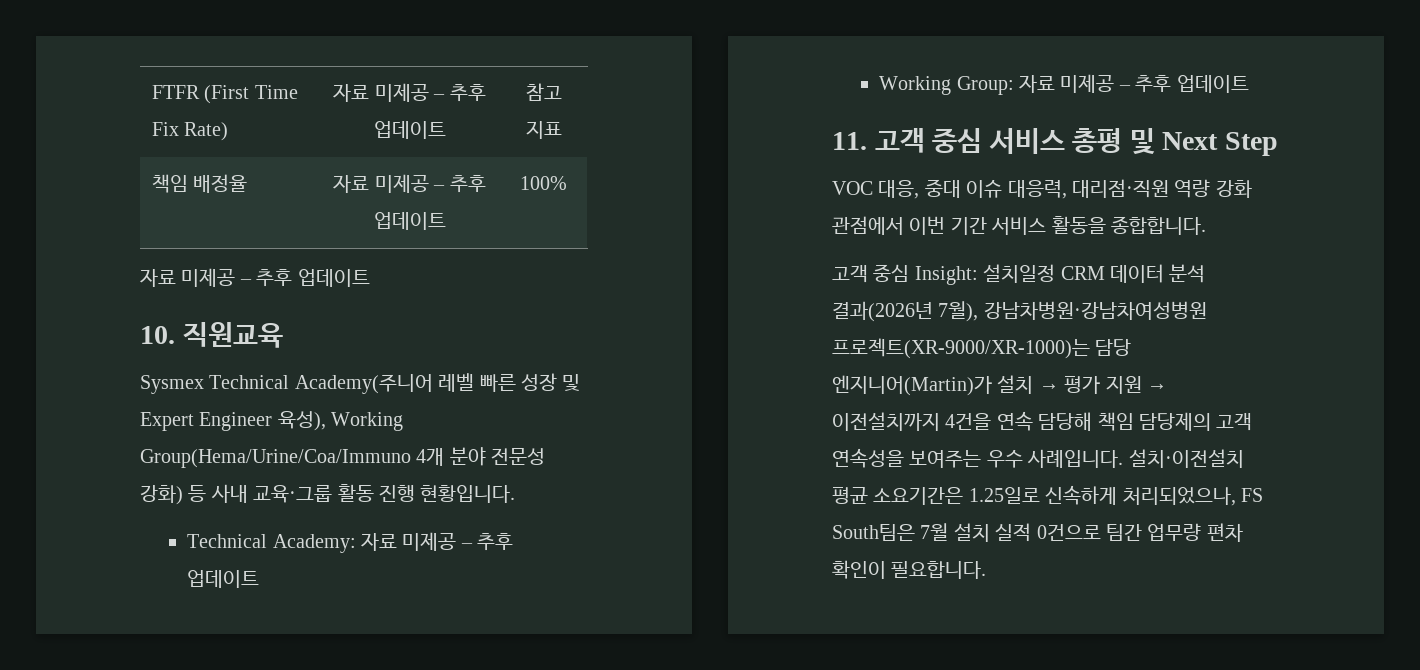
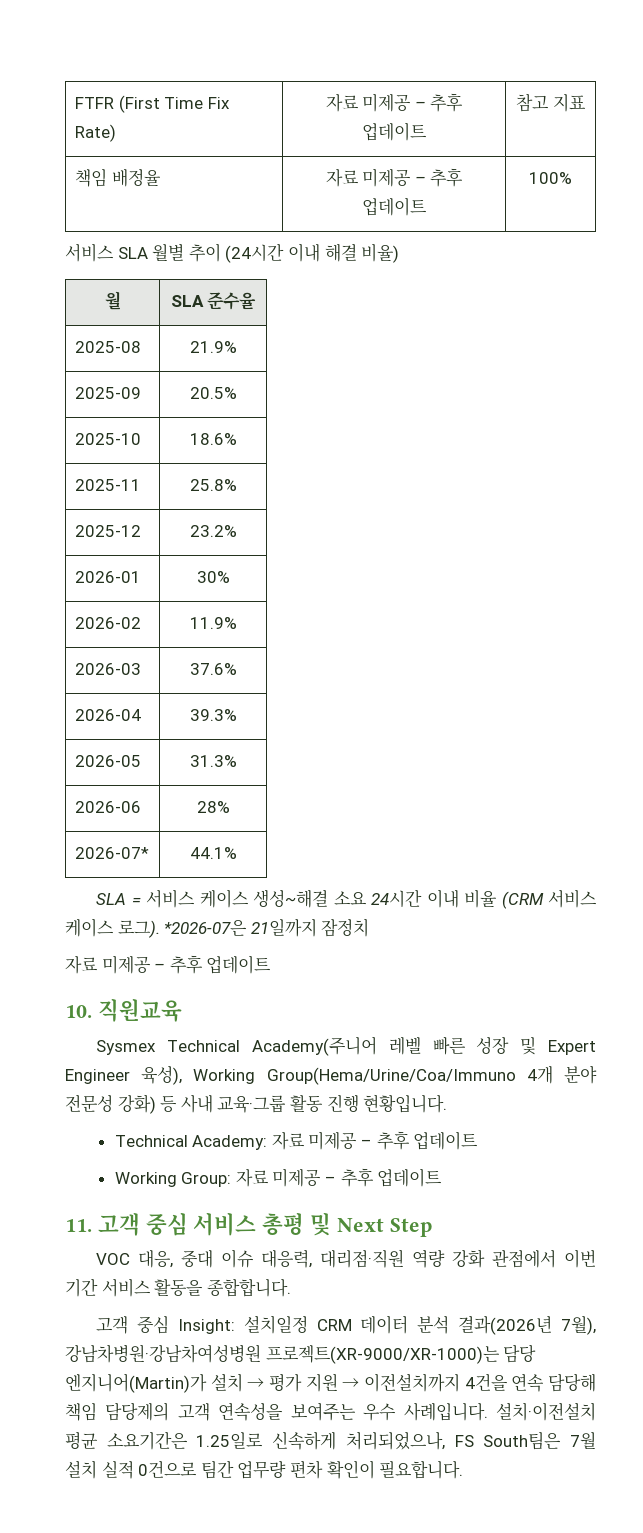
+ 서비스 SLA 월별 추이 (24시간 이내 해결 비율)
+ 월 | SLA 준수율
+ 2025-08 | 21.9%
+ 2025-09 | 20.5%
+ 2025-10 | 18.6%
+ 2025-11 | 25.8%
+ 2025-12 | 23.2%
+ 2026-01 | 30%
+ 2026-02 | 11.9%
+ 2026-03 | 37.6%
+ 2026-04 | 39.3%
+ 2026-05 | 31.3%
+ 2026-06 | 28%
+ 2026-07* | 44.1%
+ SLA = 서비스 케이스 생성~해결 소요 24시간 이내 비율 (CRM 서비스 케이스 로그). *2026-07은 21일까지 잠정치

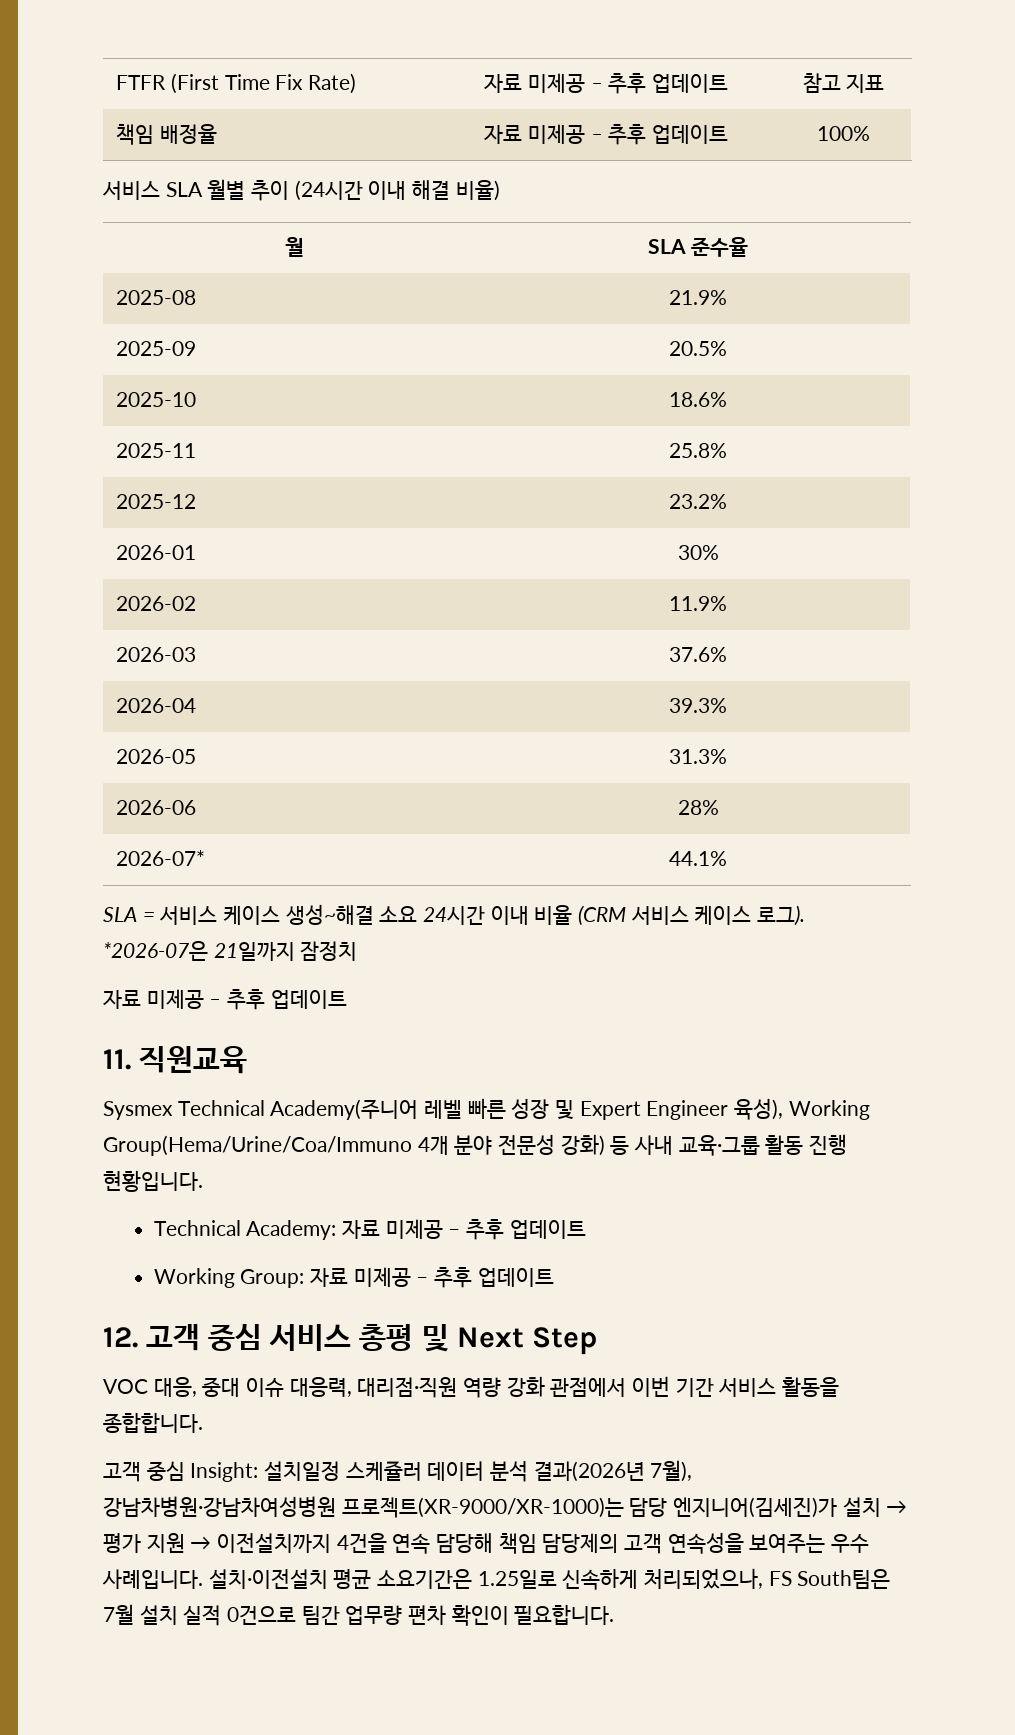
- 10. 직원교육
+ 11. 직원교육
- 11. 고객 중심 서비스 총평 및 Next Step
+ 12. 고객 중심 서비스 총평 및 Next Step
- 고객 중심 Insight: 설치일정 CRM 데이터 분석 결과(2026년 7월), 강남차병원·강남차여성병원 프로젝트(XR-9000/XR-1000)는 담당 엔지니어(Martin)가 설치 → 평가 지원 → 이전설치까지 4건을 연속 담당해 책임 담당제의 고객 연속성을 보여주는 우수 사례입니다.
+ 고객 중심 Insight: 설치일정 스케쥴러 데이터 분석 결과(2026년 7월), 강남차병원·강남차여성병원 프로젝트(XR-9000/XR-1000)는 담당 엔지니어(김세진)가 설치 → 평가 지원 → 이전설치까지 4건을 연속 담당해 책임 담당제의 고객 연속성을 보여주는 우수 사례입니다.

